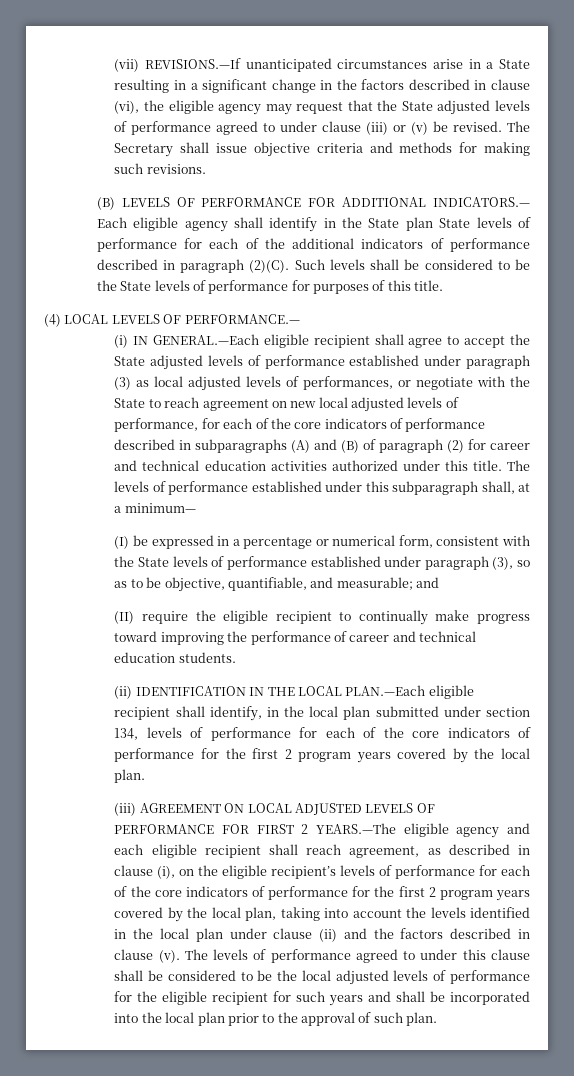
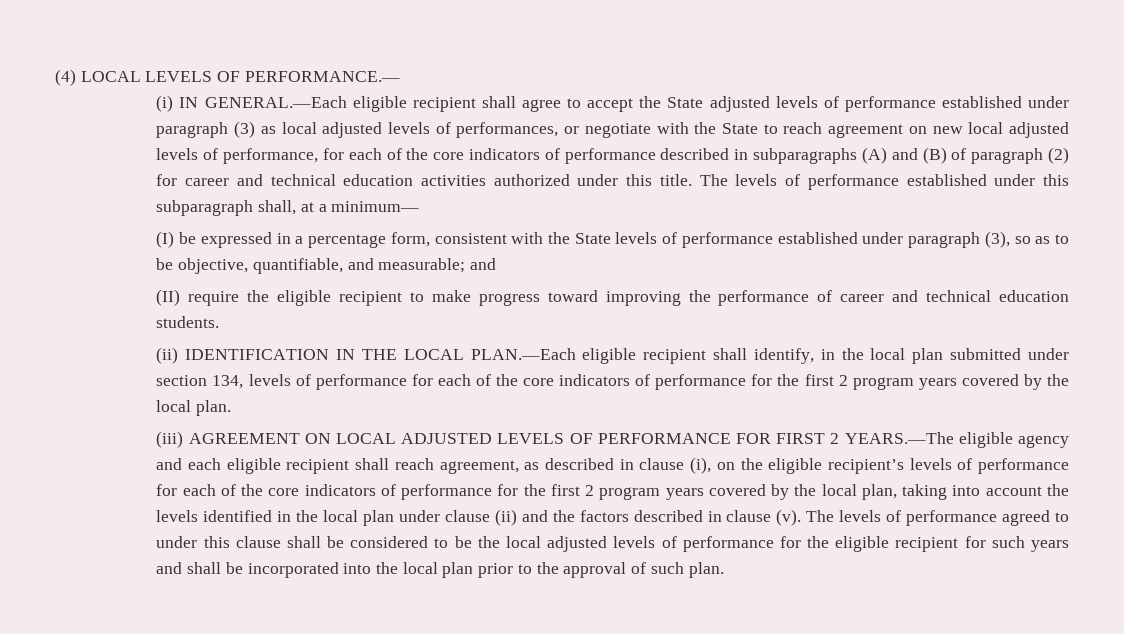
- (vii) REVISIONS.—If unanticipated circumstances arise in a State resulting in a significant change in the factors described in clause (vi), the eligible agency may request that the State adjusted levels of performance agreed to under clause (iii) or (v) be revised. The Secretary shall issue objective criteria and methods for making such revisions.
- (B) LEVELS OF PERFORMANCE FOR ADDITIONAL INDICATORS.— Each eligible agency shall identify in the State plan State levels of performance for each of the additional indicators of performance described in paragraph (2)(C). Such levels shall be considered to be the State levels of performance for purposes of this title.
- (I) be expressed in a percentage or numerical form, consistent with the State levels of performance established under paragraph (3), so as to be objective, quantifiable, and measurable; and
+ (I) be expressed in a percentage form, consistent with the State levels of performance established under paragraph (3), so as to be objective, quantifiable, and measurable; and
- (II) require the eligible recipient to continually make progress toward improving the performance of career and technical education students.
+ (II) require the eligible recipient to make progress toward improving the performance of career and technical education students.

